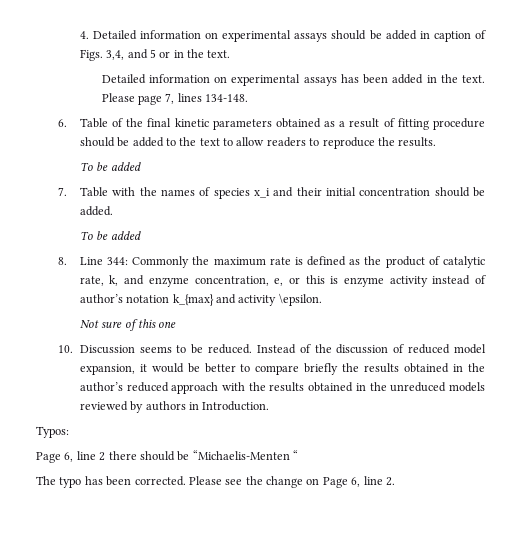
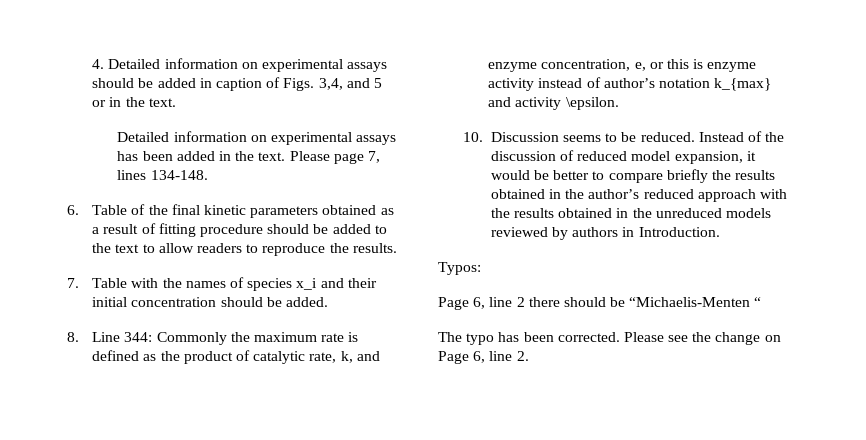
  6. Table of the final kinetic parameters obtained as a result of fitting procedure should be added to the text to allow readers to reproduce the results.
- To be added
  7. Table with the names of species x_i and their initial concentration should be added.
- To be added
- Not sure of this one

